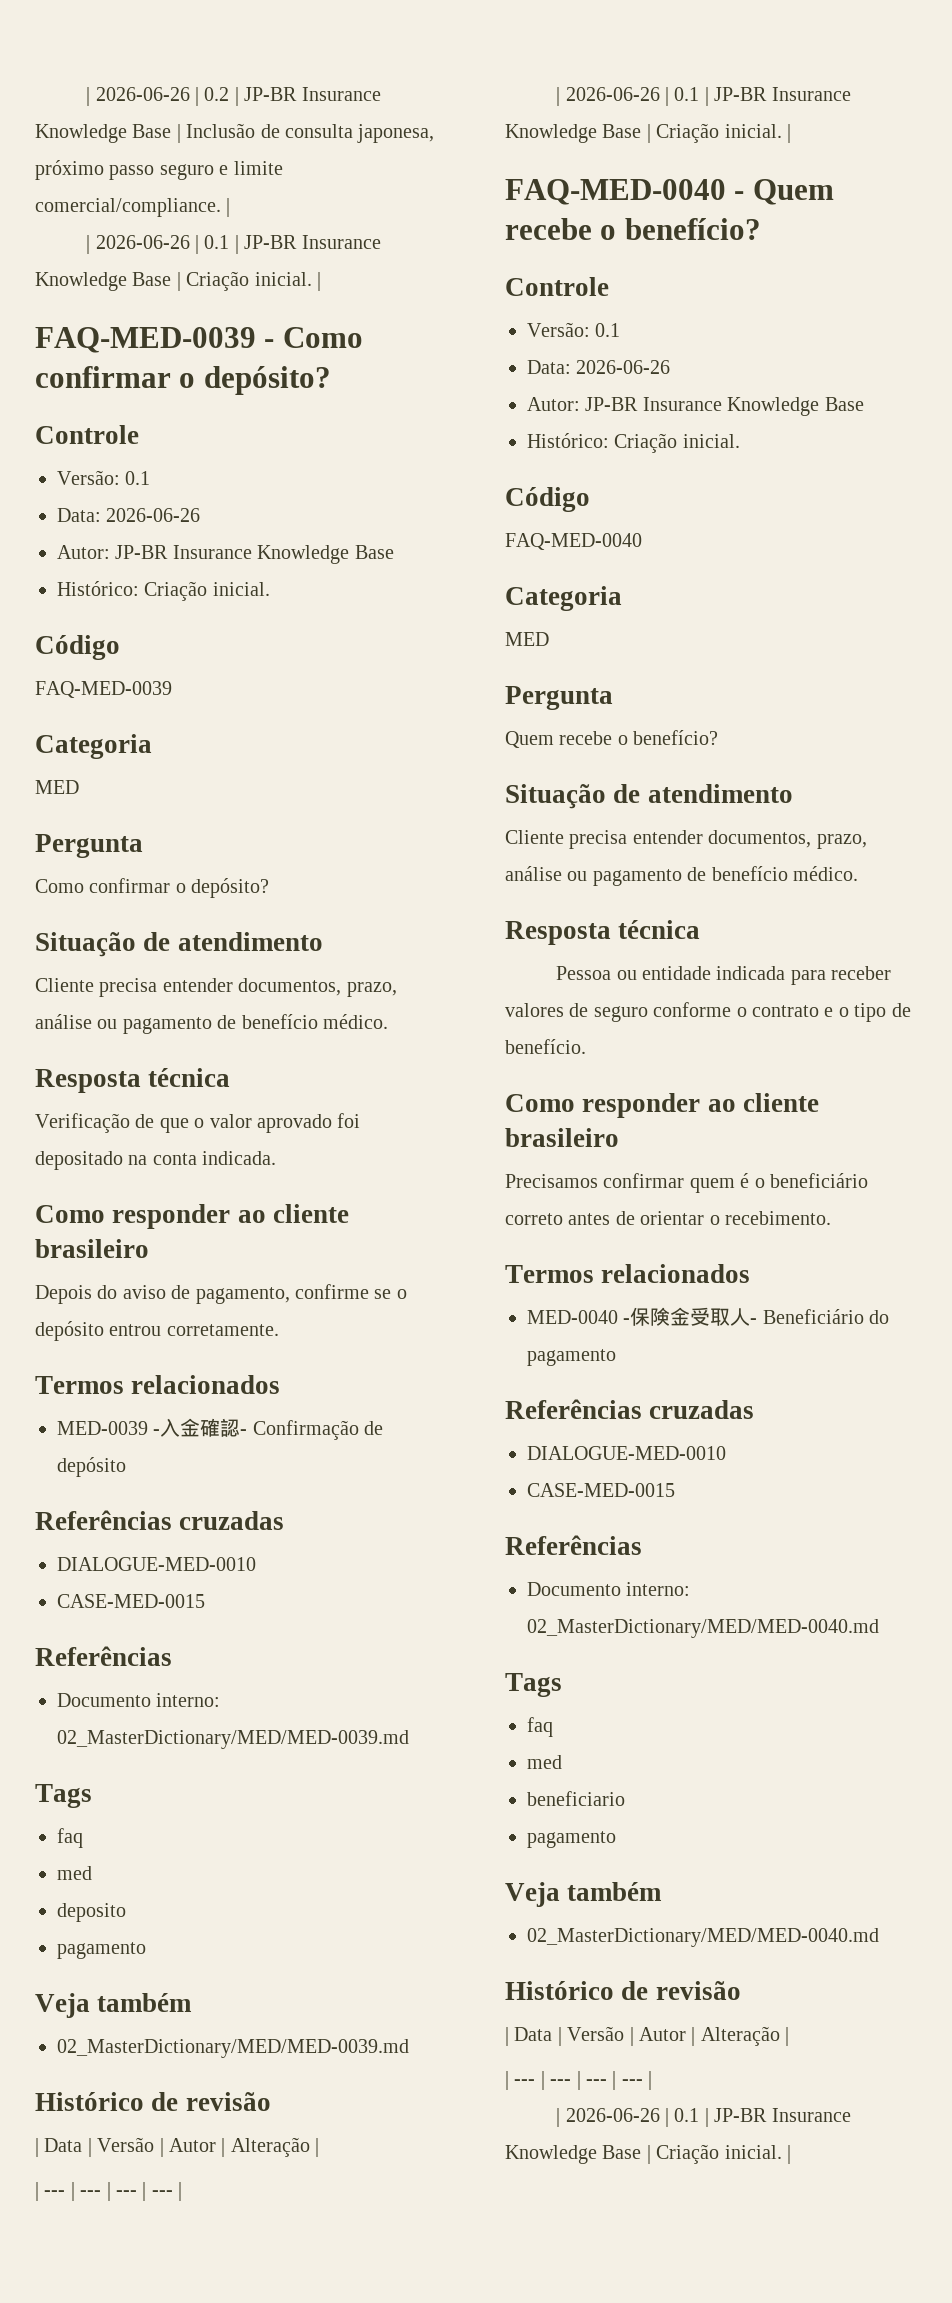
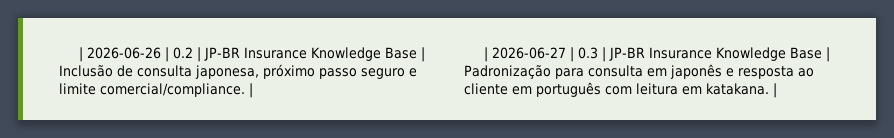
  | 2026-06-26 | 0.2 | JP-BR Insurance Knowledge Base | Inclusão de consulta japonesa, próximo passo seguro e limite comercial/compliance. |
- | 2026-06-26 | 0.1 | JP-BR Insurance Knowledge Base | Criação inicial. |
- FAQ-MED-0039 - Como confirmar o depósito?
- Controle
- Versão: 0.1
- Data: 2026-06-26
- Autor: JP-BR Insurance Knowledge Base
- Histórico: Criação inicial.
- Código
- FAQ-MED-0039
- Categoria
- MED
- Pergunta
- Como confirmar o depósito?
- Situação de atendimento
- Cliente precisa entender documentos, prazo, análise ou pagamento de benefício médico.
- Resposta técnica
- Verificação de que o valor aprovado foi depositado na conta indicada.
- Como responder ao cliente brasileiro
- Depois do aviso de pagamento, confirme se o depósito entrou corretamente.
- Termos relacionados
- MED-0039 -入金確認- Confirmação de depósito
- Referências cruzadas
- DIALOGUE-MED-0010
- CASE-MED-0015
- Referências
- Documento interno: 02_MasterDictionary/MED/MED-0039.md
- Tags
- faq
- med
- deposito
- pagamento
- Veja também
- 02_MasterDictionary/MED/MED-0039.md
- Histórico de revisão
- | Data | Versão | Autor | Alteração |
- | --- | --- | --- | --- |
- | 2026-06-26 | 0.1 | JP-BR Insurance Knowledge Base | Criação inicial. |
- FAQ-MED-0040 - Quem recebe o benefício?
- Controle
- Versão: 0.1
- Data: 2026-06-26
- Autor: JP-BR Insurance Knowledge Base
- Histórico: Criação inicial.
- Código
- FAQ-MED-0040
- Categoria
- MED
- Pergunta
- Quem recebe o benefício?
- Situação de atendimento
- Cliente precisa entender documentos, prazo, análise ou pagamento de benefício médico.
- Resposta técnica
- Pessoa ou entidade indicada para receber valores de seguro conforme o contrato e o tipo de benefício.
- Como responder ao cliente brasileiro
- Precisamos confirmar quem é o beneficiário correto antes de orientar o recebimento.
- Termos relacionados
- MED-0040 -保険金受取人- Beneficiário do pagamento
- Referências cruzadas
- DIALOGUE-MED-0010
- CASE-MED-0015
- Referências
- Documento interno: 02_MasterDictionary/MED/MED-0040.md
- Tags
- faq
- med
- beneficiario
- pagamento
- Veja também
- 02_MasterDictionary/MED/MED-0040.md
- Histórico de revisão
- | Data | Versão | Autor | Alteração |
- | --- | --- | --- | --- |
- | 2026-06-26 | 0.1 | JP-BR Insurance Knowledge Base | Criação inicial.
+ | 2026-06-27 | 0.3 | JP-BR Insurance Knowledge Base | Padronização para consulta em japonês e resposta ao cliente em português com leitura em katakana.

